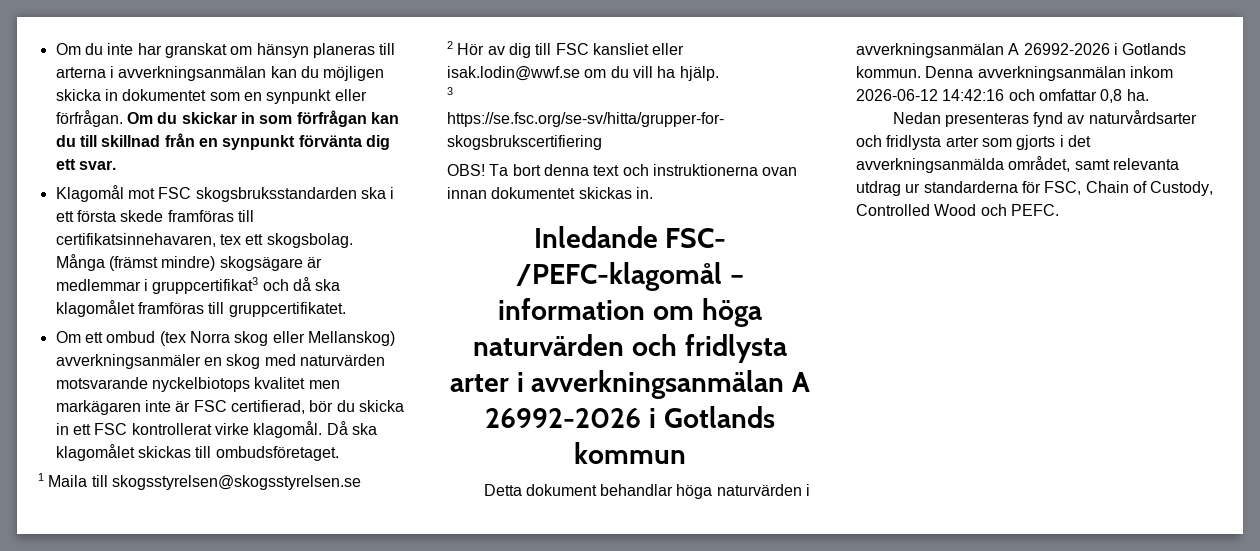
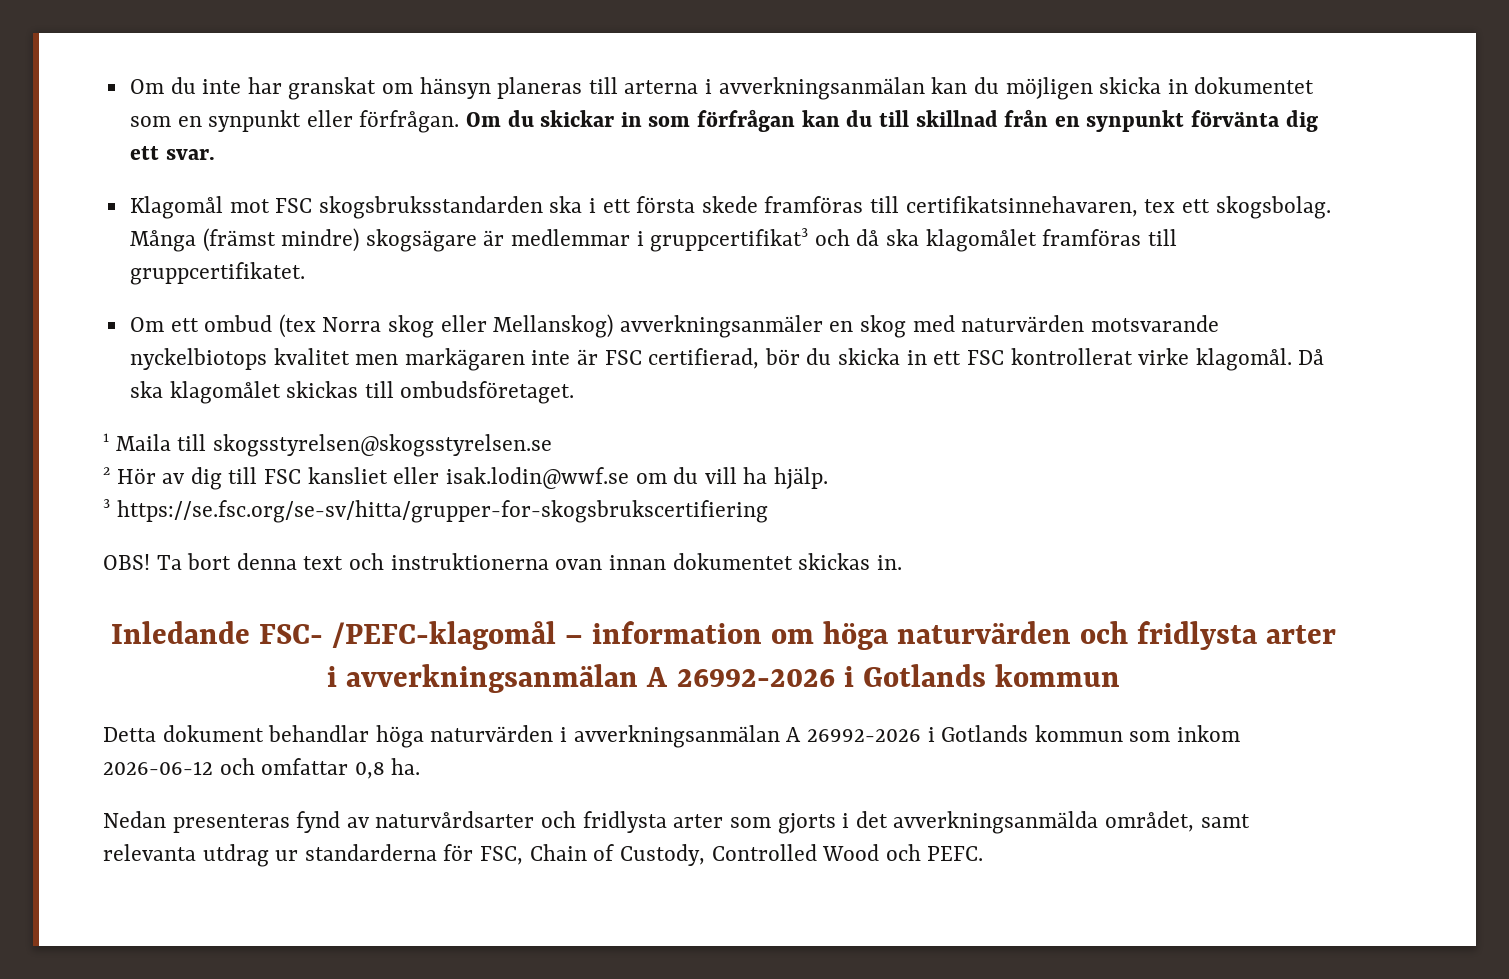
- Detta dokument behandlar höga naturvärden i avverkningsanmälan A 26992-2026 i Gotlands kommun. Denna avverkningsanmälan inkom 2026-06-12 14:42:16 och omfattar 0,8 ha.
+ Detta dokument behandlar höga naturvärden i avverkningsanmälan A 26992-2026 i Gotlands kommun som inkom 2026-06-12 och omfattar 0,8 ha.

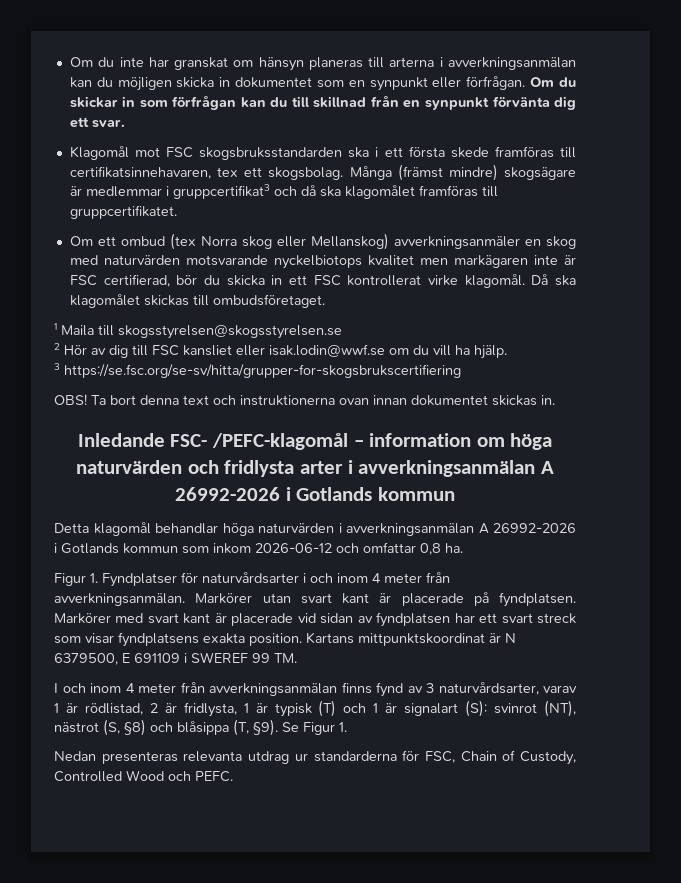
- Detta dokument behandlar höga naturvärden i avverkningsanmälan A 26992-2026 i Gotlands kommun som inkom 2026-06-12 och omfattar 0,8 ha.
+ Detta klagomål behandlar höga naturvärden i avverkningsanmälan A 26992-2026 i Gotlands kommun som inkom 2026-06-12 och omfattar 0,8 ha.
- Nedan presenteras fynd av naturvårdsarter och fridlysta arter som gjorts i det avverkningsanmälda området, samt relevanta utdrag ur standarderna för FSC, Chain of Custody, Controlled Wood och PEFC.
+ Figur 1. Fyndplatser för naturvårdsarter i och inom 4 meter från avverkningsanmälan. Markörer utan svart kant är placerade på fyndplatsen. Markörer med svart kant är placerade vid sidan av fyndplatsen har ett svart streck som visar fyndplatsens exakta position. Kartans mittpunktskoordinat är N 6379500, E 691109 i SWEREF 99 TM.
+ I och inom 4 meter från avverkningsanmälan finns fynd av 3 naturvårdsarter, varav 1 är rödlistad, 2 är fridlysta, 1 är typisk (T) och 1 är signalart (S): svinrot (NT), nästrot (S, §8) och blåsippa (T, §9). Se Figur 1.
+ Nedan presenteras relevanta utdrag ur standarderna för FSC, Chain of Custody, Controlled Wood och PEFC.

